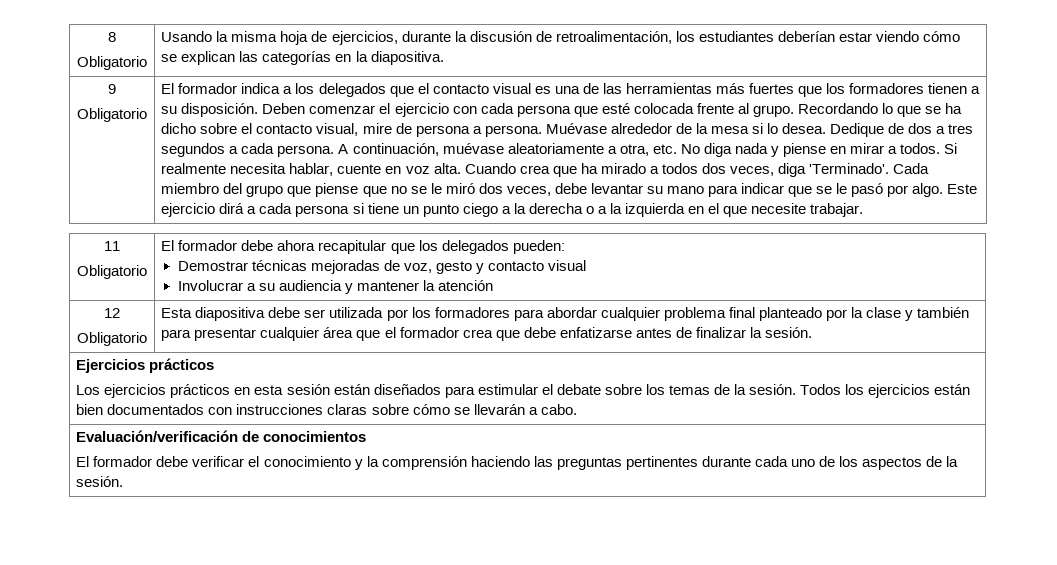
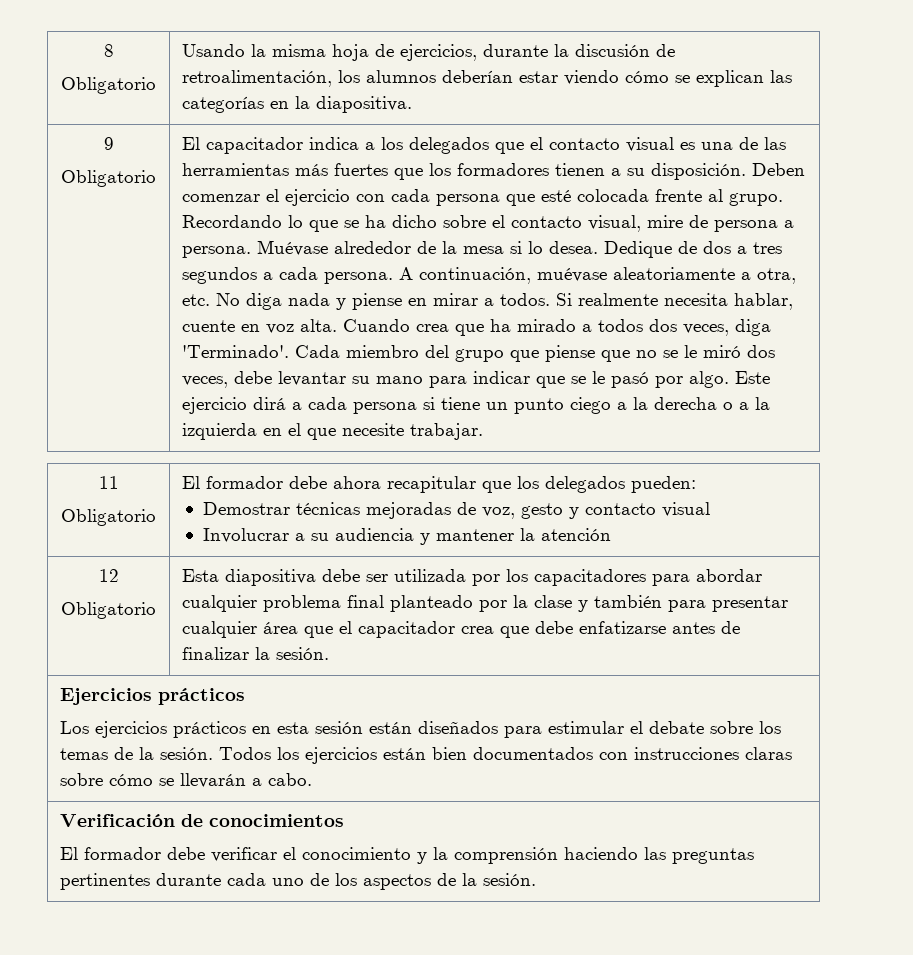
  8
- Obligatorio | Usando la misma hoja de ejercicios, durante la discusión de retroalimentación, los estudiantes deberían estar viendo cómo se explican las categorías en la diapositiva.
+ Obligatorio | Usando la misma hoja de ejercicios, durante la discusión de retroalimentación, los alumnos deberían estar viendo cómo se explican las categorías en la diapositiva.
- El formador indica a los delegados que el contacto visual es una de las herramientas más fuertes que los formadores tienen a su disposición.
+ El capacitador indica a los delegados que el contacto visual es una de las herramientas más fuertes que los formadores tienen a su disposición.
  12
- Obligatorio | Esta diapositiva debe ser utilizada por los formadores para abordar cualquier problema final planteado por la clase y también para presentar cualquier área que el formador crea que debe enfatizarse antes de finalizar la sesión.
+ Obligatorio | Esta diapositiva debe ser utilizada por los capacitadores para abordar cualquier problema final planteado por la clase y también para presentar cualquier área que el capacitador crea que debe enfatizarse antes de finalizar la sesión.
- Evaluación/verificación de conocimientos
+ Verificación de conocimientos

